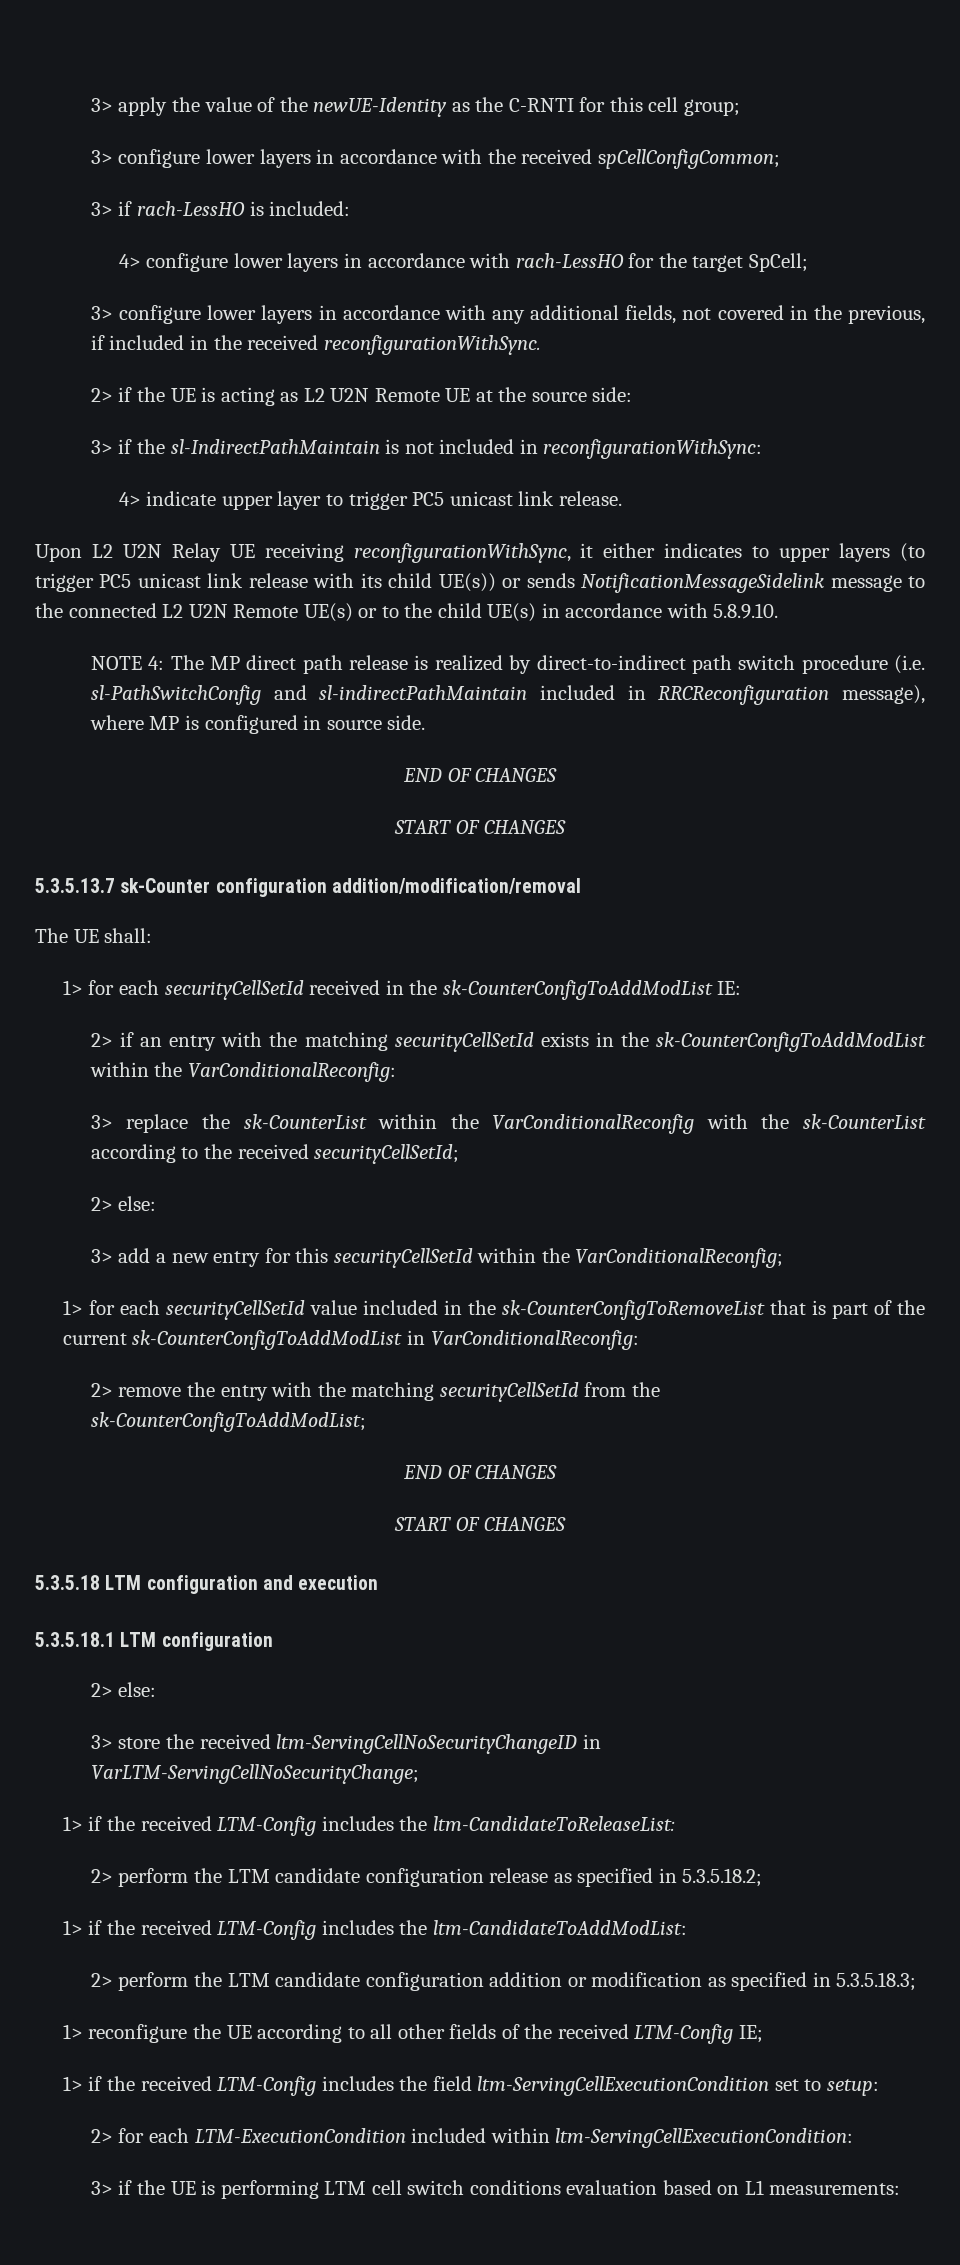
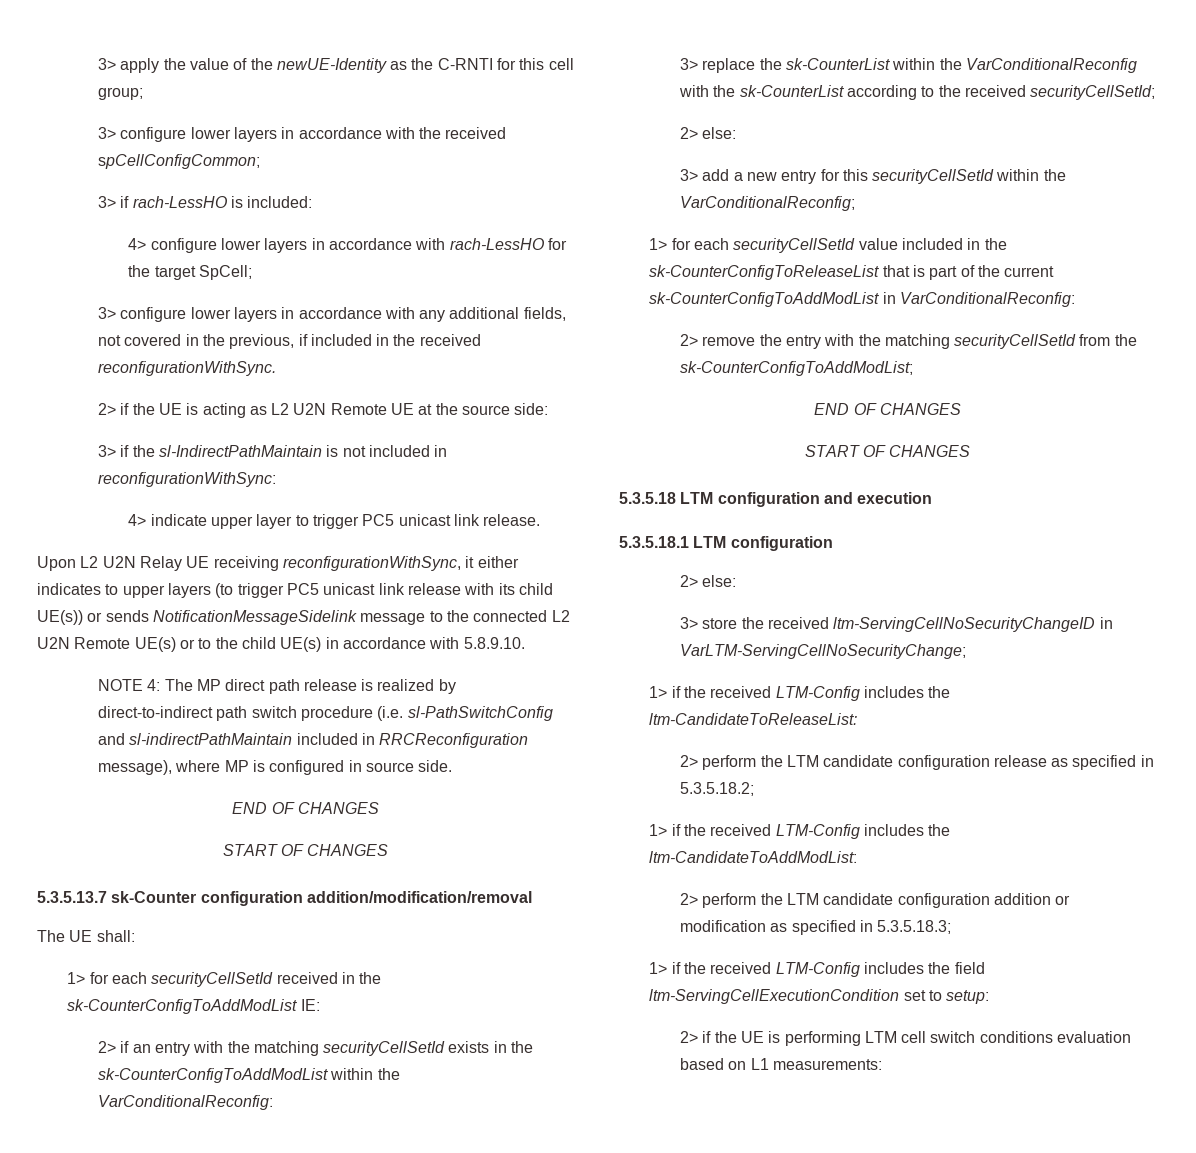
- 1> for each securityCellSetId value included in the sk-CounterConfigToRemoveList that is part of the current sk-CounterConfigToAddModList in VarConditionalReconfig:
+ 1> for each securityCellSetId value included in the sk-CounterConfigToReleaseList that is part of the current sk-CounterConfigToAddModList in VarConditionalReconfig:
- 1> reconfigure the UE according to all other fields of the received LTM-Config IE;
- 2> for each LTM-ExecutionCondition included within ltm-ServingCellExecutionCondition:
- 3> if the UE is performing LTM cell switch conditions evaluation based on L1 measurements:
+ 2> if the UE is performing LTM cell switch conditions evaluation based on L1 measurements:

